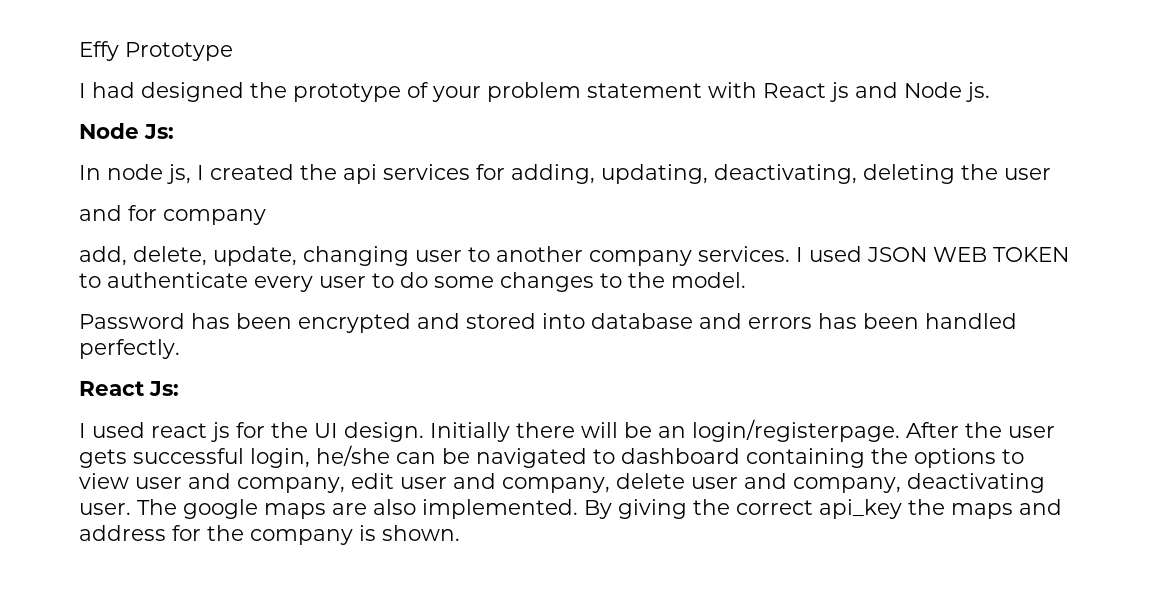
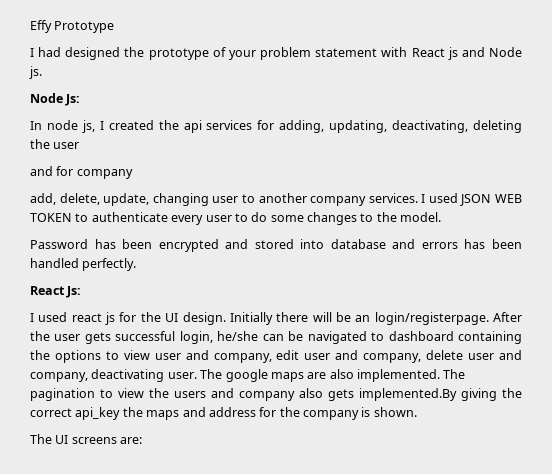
- By giving the correct api_key the maps and address for the company is shown.
+ The pagination to view the users and company also gets implemented.By giving the correct api_key the maps and address for the company is shown.
+ The UI screens are:

